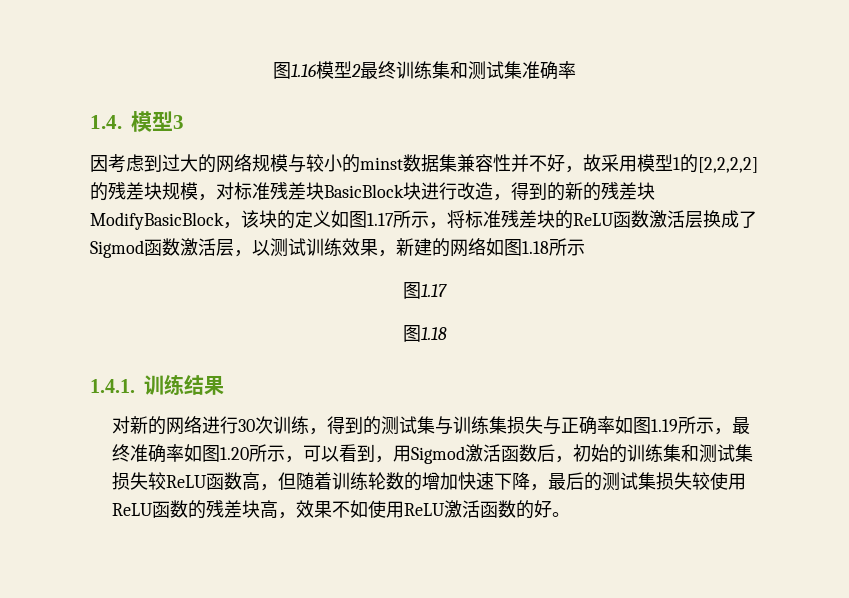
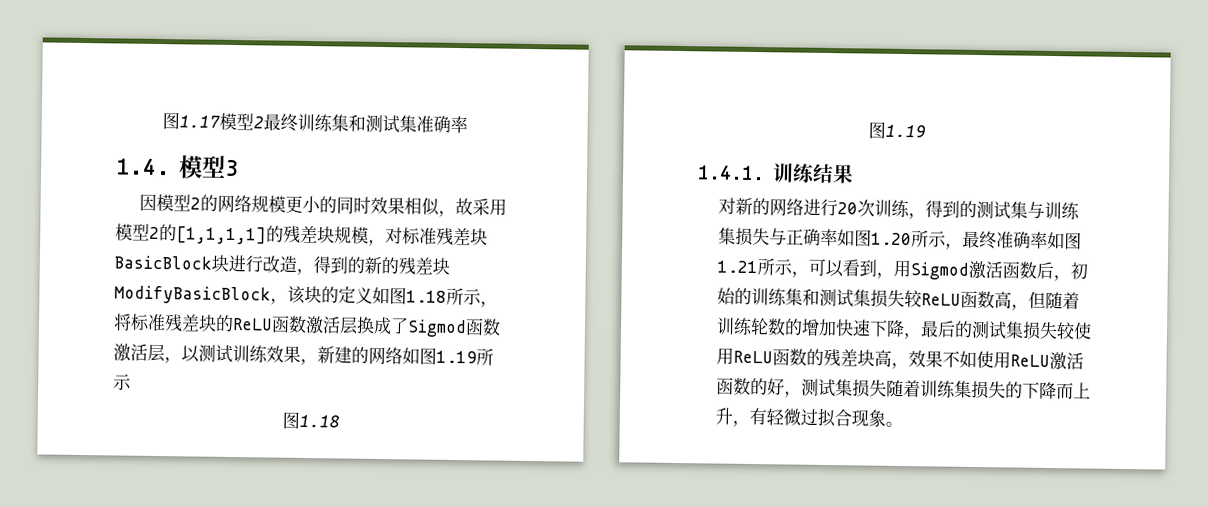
- 图1.16模型2最终训练集和测试集准确率
+ 图1.17模型2最终训练集和测试集准确率
- 因考虑到过大的网络规模与较小的minst数据集兼容性并不好，故采用模型1的[2,2,2,2]的残差块规模，对标准残差块BasicBlock块进行改造，得到的新的残差块ModifyBasicBlock，该块的定义如图1.17所示，将标准残差块的ReLU函数激活层换成了Sigmod函数激活层，以测试训练效果，新建的网络如图1.18所示
- 图1.17
+ 因模型2的网络规模更小的同时效果相似，故采用模型2的[1,1,1,1]的残差块规模，对标准残差块BasicBlock块进行改造，得到的新的残差块ModifyBasicBlock，该块的定义如图1.18所示，将标准残差块的ReLU函数激活层换成了Sigmod函数激活层，以测试训练效果，新建的网络如图1.19所示
  图1.18
+ 图1.19
- 对新的网络进行30次训练，得到的测试集与训练集损失与正确率如图1.19所示，最终准确率如图1.20所示，可以看到，用Sigmod激活函数后，初始的训练集和测试集损失较ReLU函数高，但随着训练轮数的增加快速下降，最后的测试集损失较使用ReLU函数的残差块高，效果不如使用ReLU激活函数的好。
+ 对新的网络进行20次训练，得到的测试集与训练集损失与正确率如图1.20所示，最终准确率如图1.21所示，可以看到，用Sigmod激活函数后，初始的训练集和测试集损失较ReLU函数高，但随着训练轮数的增加快速下降，最后的测试集损失较使用ReLU函数的残差块高，效果不如使用ReLU激活函数的好，测试集损失随着训练集损失的下降而上升，有轻微过拟合现象。

